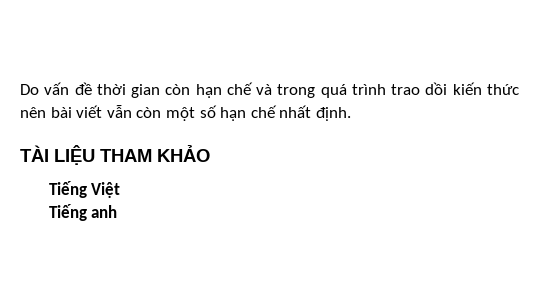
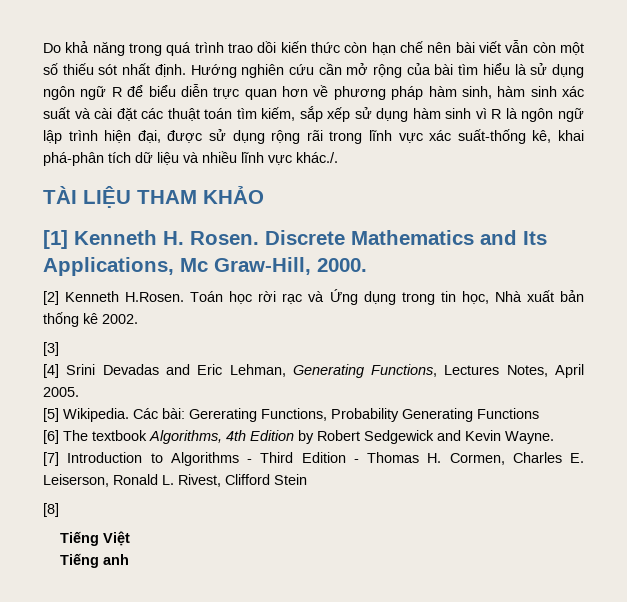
- Do vấn đề thời gian còn hạn chế và trong quá trình trao dồi kiến thức nên bài viết vẫn còn một số hạn chế nhất định.
+ Do khả năng trong quá trình trao dồi kiến thức còn hạn chế nên bài viết vẫn còn một số thiếu sót nhất định. Hướng nghiên cứu cần mở rộng của bài tìm hiểu là sử dụng ngôn ngữ R để biểu diễn trực quan hơn về phương pháp hàm sinh, hàm sinh xác suất và cài đặt các thuật toán tìm kiếm, sắp xếp sử dụng hàm sinh vì R là ngôn ngữ lập trình hiện đại, được sử dụng rộng rãi trong lĩnh vực xác suất-thống kê, khai phá-phân tích dữ liệu và nhiều lĩnh vực khác./.
  TÀI LIỆU THAM KHẢO
+ [1] Kenneth H. Rosen. Discrete Mathematics and Its Applications, Mc Graw-Hill, 2000.
+ [2] Kenneth H.Rosen. Toán học rời rạc và Ứng dụng trong tin học, Nhà xuất bản thống kê 2002.
+ [3]
+ [4] Srini Devadas and Eric Lehman, Generating Functions, Lectures Notes, April 2005.
+ [5] Wikipedia. Các bài: Gererating Functions, Probability Generating Functions
+ [6] The textbook Algorithms, 4th Edition by Robert Sedgewick and Kevin Wayne.
+ [7] Introduction to Algorithms - Third Edition - Thomas H. Cormen, Charles E. Leiserson, Ronald L. Rivest, Clifford Stein
+ [8]

